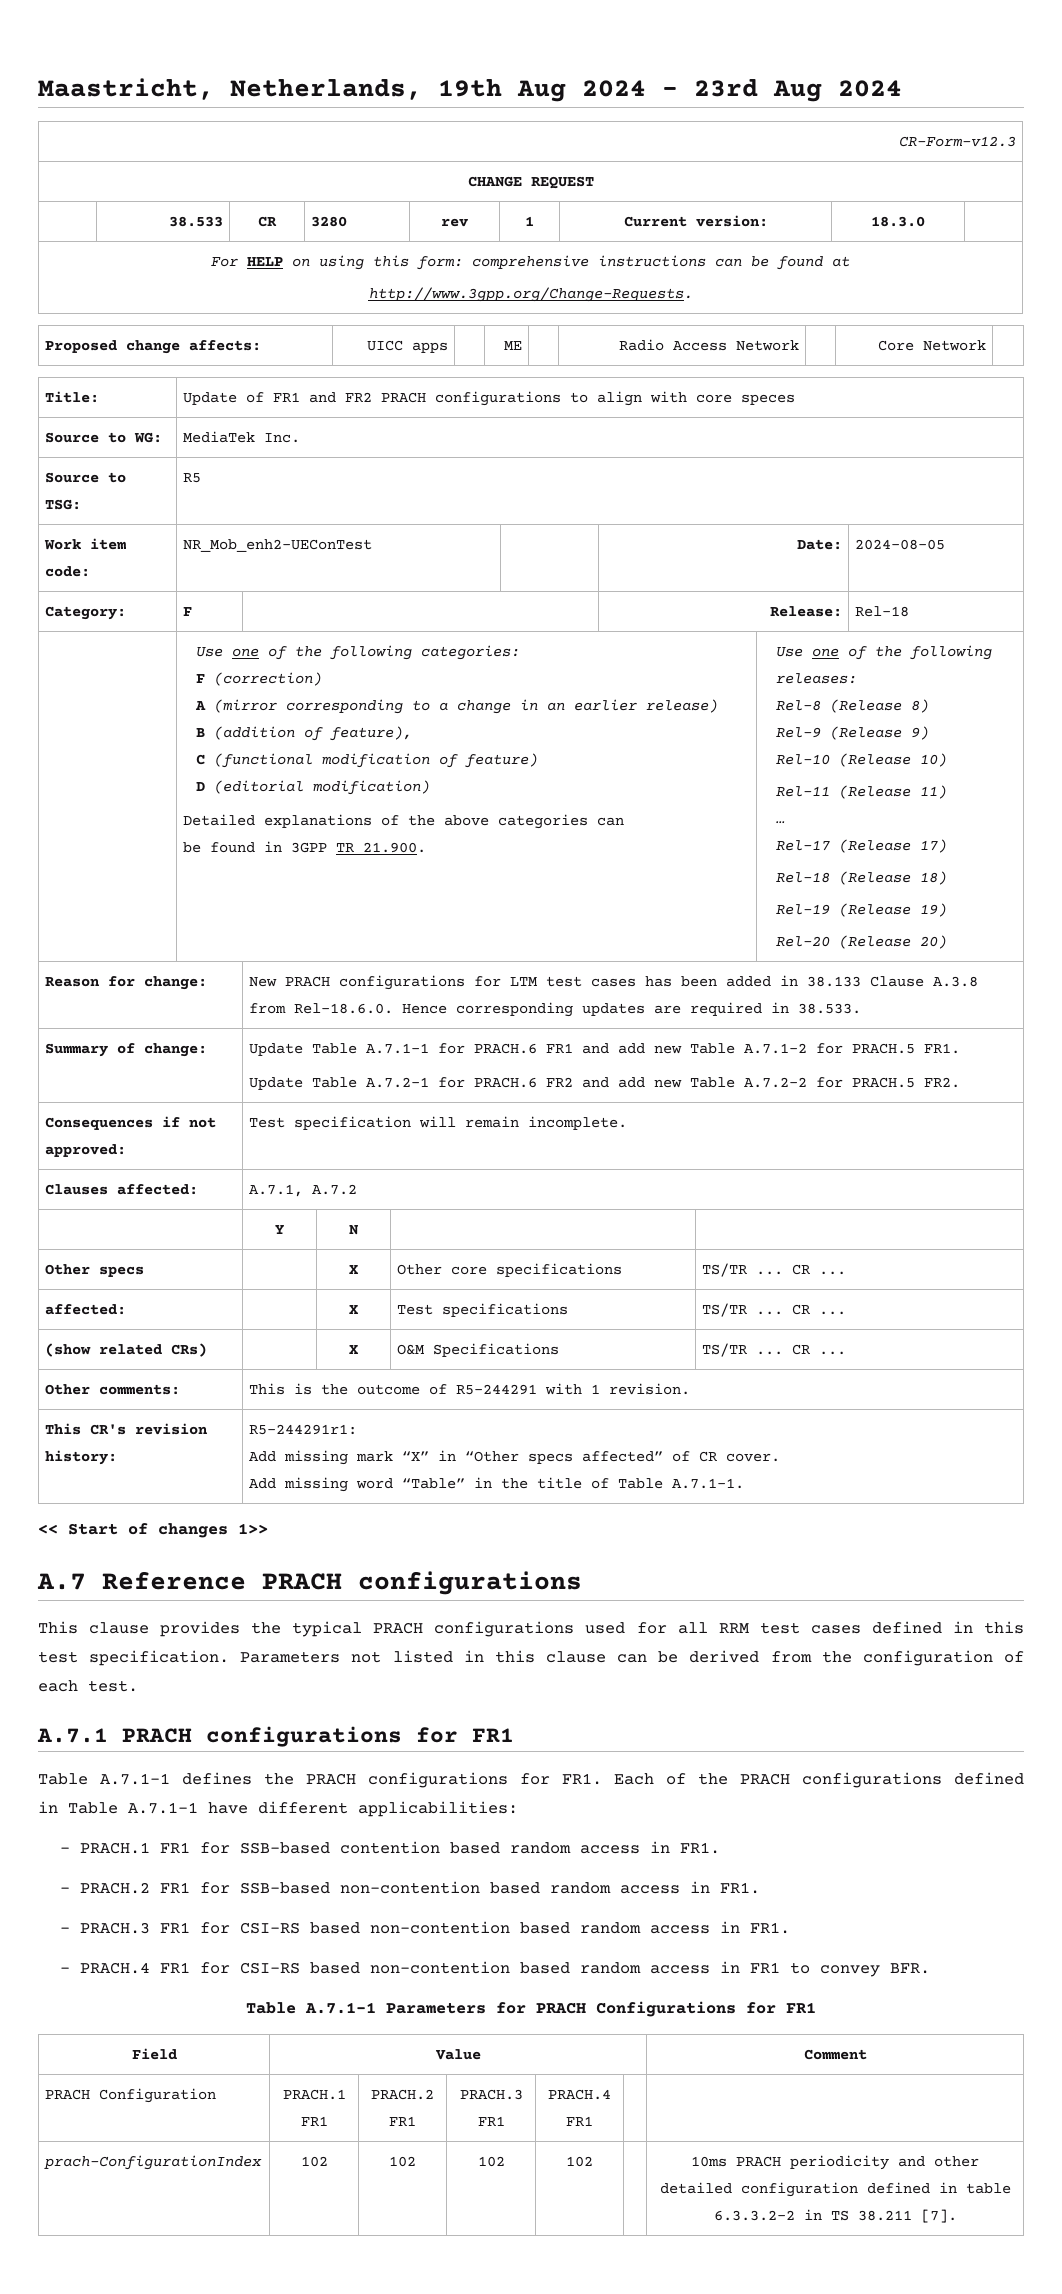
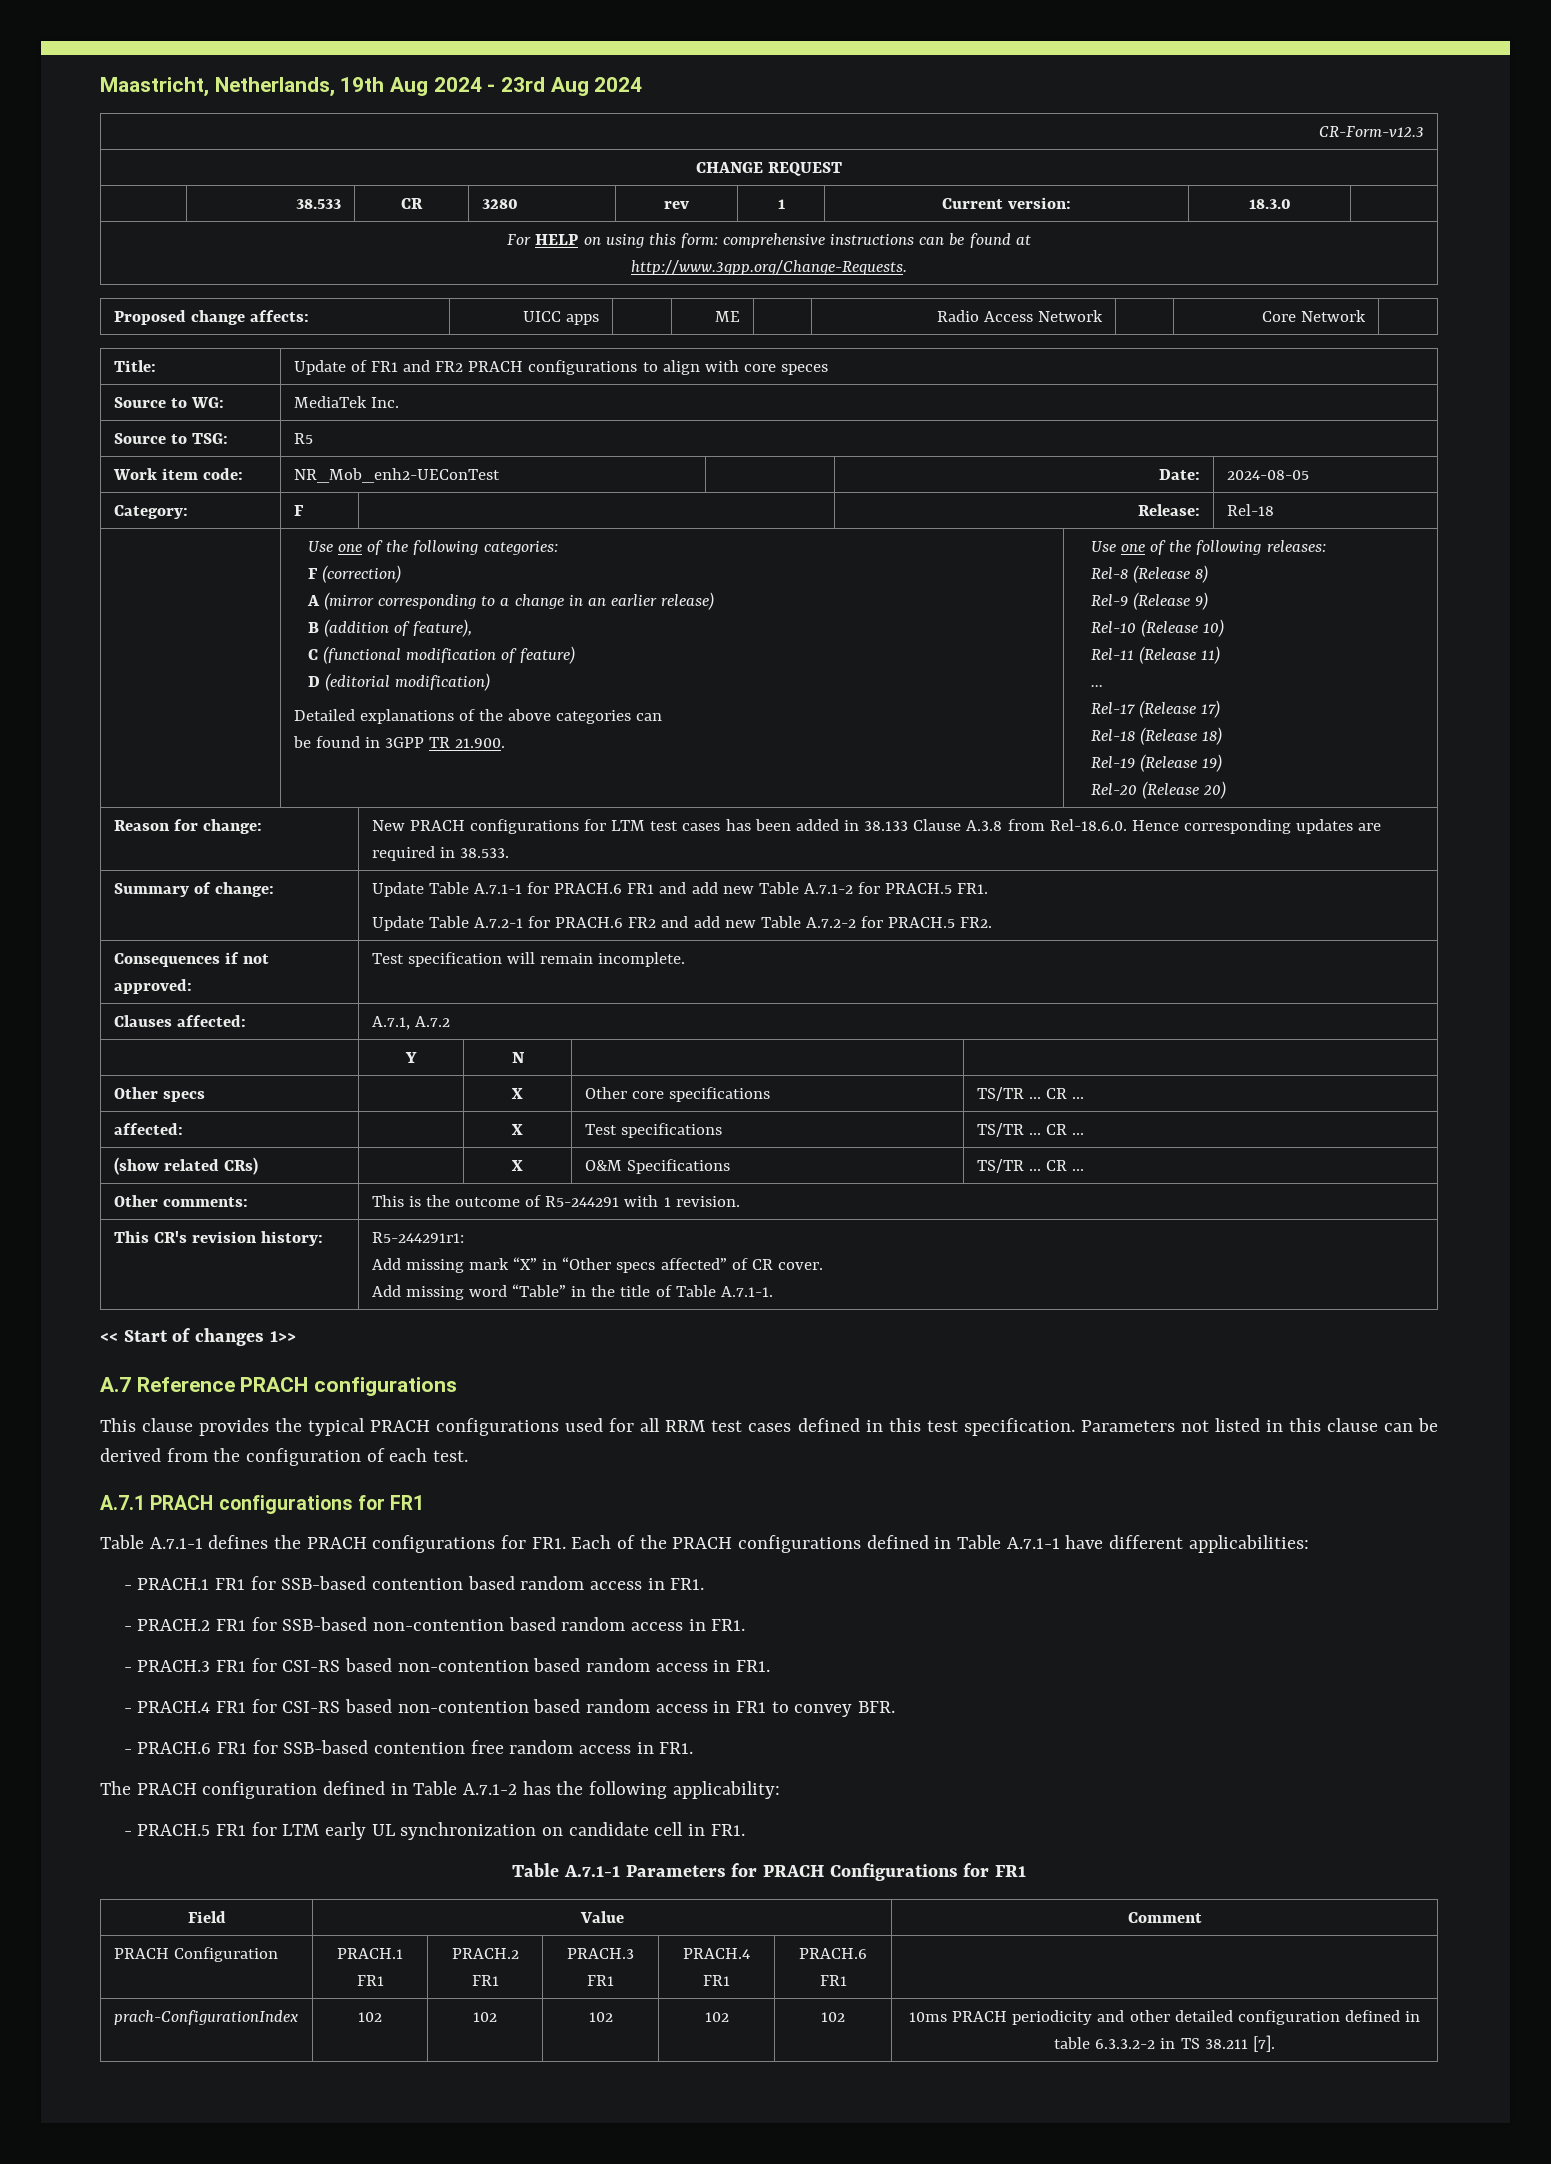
+ - PRACH.6 FR1 for SSB-based contention free random access in FR1.
+ The PRACH configuration defined in Table A.7.1-2 has the following applicability:
+ - PRACH.5 FR1 for LTM early UL synchronization on candidate cell in FR1.
- PRACH Configuration | PRACH.1 FR1 | PRACH.2 FR1 | PRACH.3 FR1 | PRACH.4 FR1 | |
+ PRACH Configuration | PRACH.1 FR1 | PRACH.2 FR1 | PRACH.3 FR1 | PRACH.4 FR1 | PRACH.6 FR1 |
- prach-ConfigurationIndex | 102 | 102 | 102 | 102 | | 10ms PRACH periodicity and other detailed configuration defined in table 6.3.3.2-2 in TS 38.211 [7].
+ prach-ConfigurationIndex | 102 | 102 | 102 | 102 | 102 | 10ms PRACH periodicity and other detailed configuration defined in table 6.3.3.2-2 in TS 38.211 [7].

